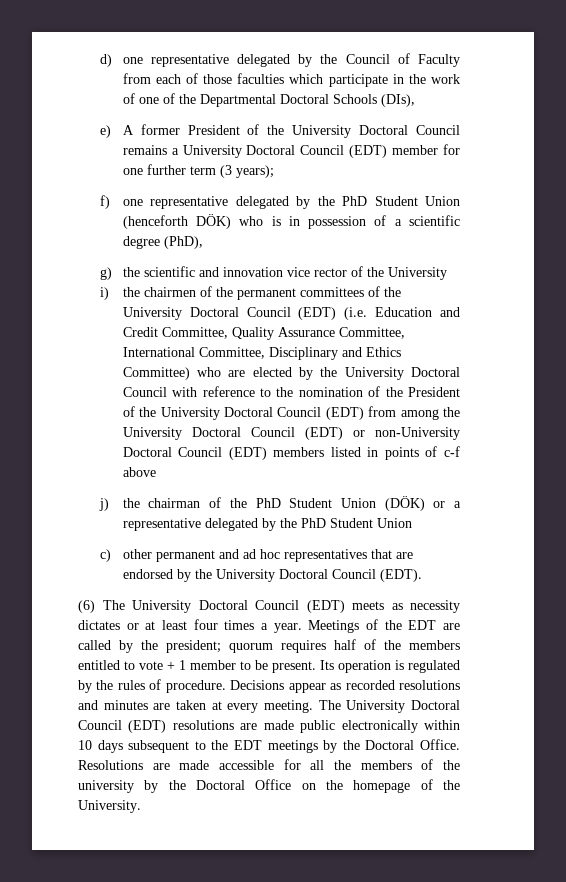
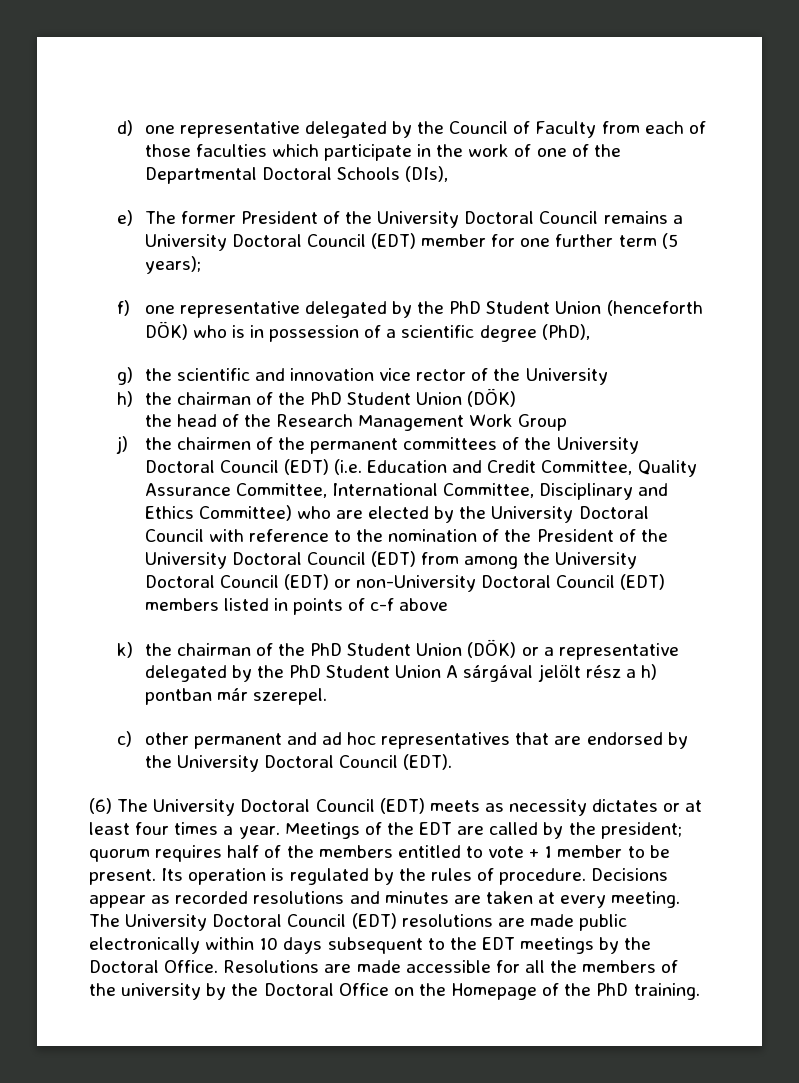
- e) A former President of the University Doctoral Council remains a University Doctoral Council (EDT) member for one further term (3 years);
+ e) The former President of the University Doctoral Council remains a University Doctoral Council (EDT) member for one further term (5 years);
- i) the chairmen of the permanent committees of the University Doctoral Council (EDT) (i.e. Education and Credit Committee, Quality Assurance Committee, International Committee, Disciplinary and Ethics Committee) who are elected by the University Doctoral Council with reference to the nomination of the President of the University Doctoral Council (EDT) from among the University Doctoral Council (EDT) or non-University Doctoral Council (EDT) members listed in points of c-f above
+ h) the chairman of the PhD Student Union (DÖK)
+ the head of the Research Management Work Group
+ j) the chairmen of the permanent committees of the University Doctoral Council (EDT) (i.e. Education and Credit Committee, Quality Assurance Committee, International Committee, Disciplinary and Ethics Committee) who are elected by the University Doctoral Council with reference to the nomination of the President of the University Doctoral Council (EDT) from among the University Doctoral Council (EDT) or non-University Doctoral Council (EDT) members listed in points of c-f above
- j) the chairman of the PhD Student Union (DÖK) or a representative delegated by the PhD Student Union
+ k) the chairman of the PhD Student Union (DÖK) or a representative delegated by the PhD Student Union A sárgával jelölt rész a h) pontban már szerepel.
- Resolutions are made accessible for all the members of the university by the Doctoral Office on the homepage of the University.
+ Resolutions are made accessible for all the members of the university by the Doctoral Office on the Homepage of the PhD training.

